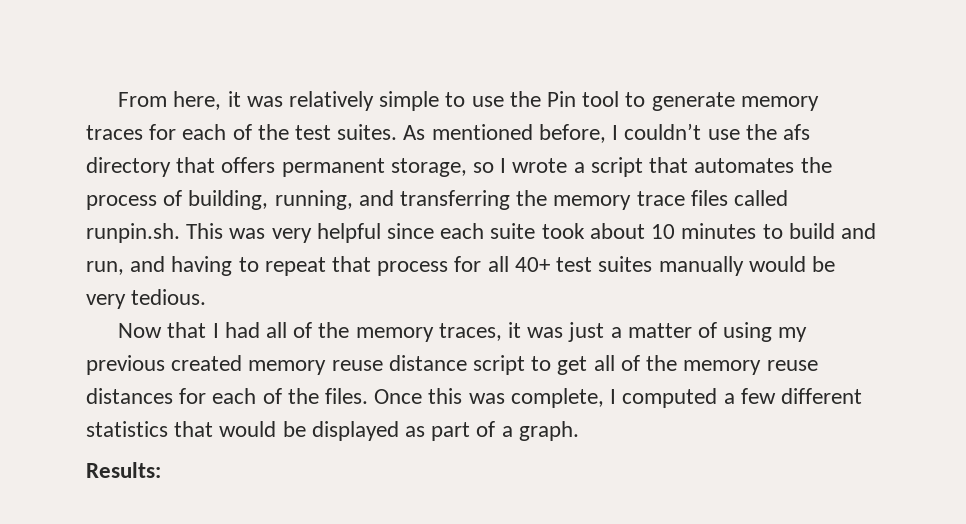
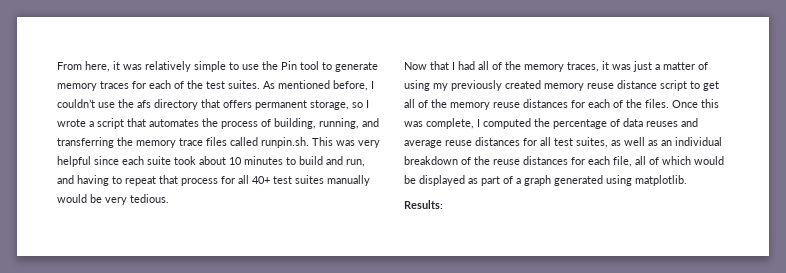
- Now that I had all of the memory traces, it was just a matter of using my previous created memory reuse distance script to get all of the memory reuse distances for each of the files.
+ Now that I had all of the memory traces, it was just a matter of using my previously created memory reuse distance script to get all of the memory reuse distances for each of the files.
- Once this was complete, I computed a few different statistics that would be displayed as part of a graph.
+ Once this was complete, I computed the percentage of data reuses and average reuse distances for all test suites, as well as an individual breakdown of the reuse distances for each file, all of which would be displayed as part of a graph generated using matplotlib.

